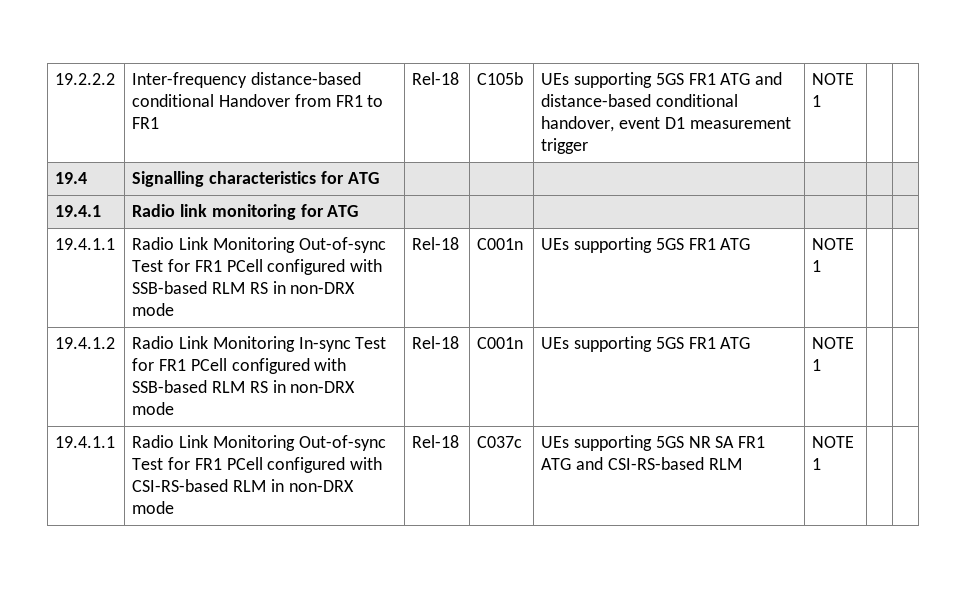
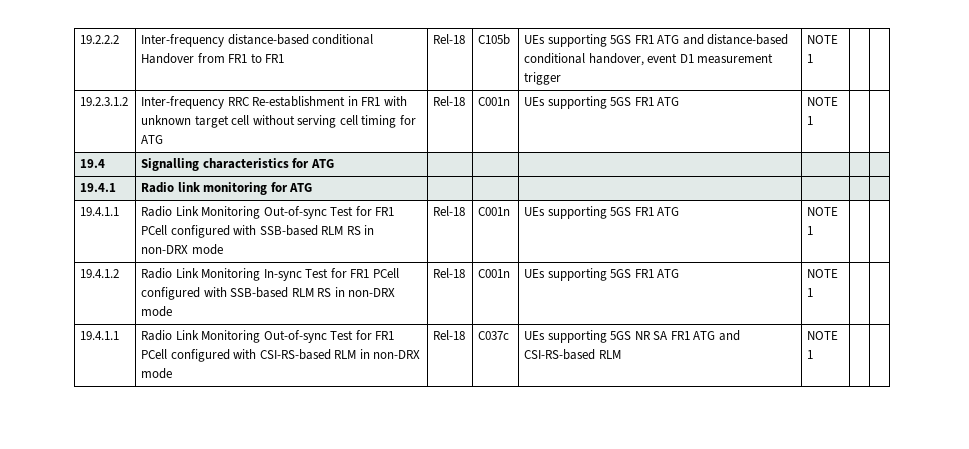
+ 19.2.3.1.2 | Inter-frequency RRC Re-establishment in FR1 with unknown target cell without serving cell timing for ATG | Rel-18 | C001n | UEs supporting 5GS FR1 ATG | NOTE 1 | |

